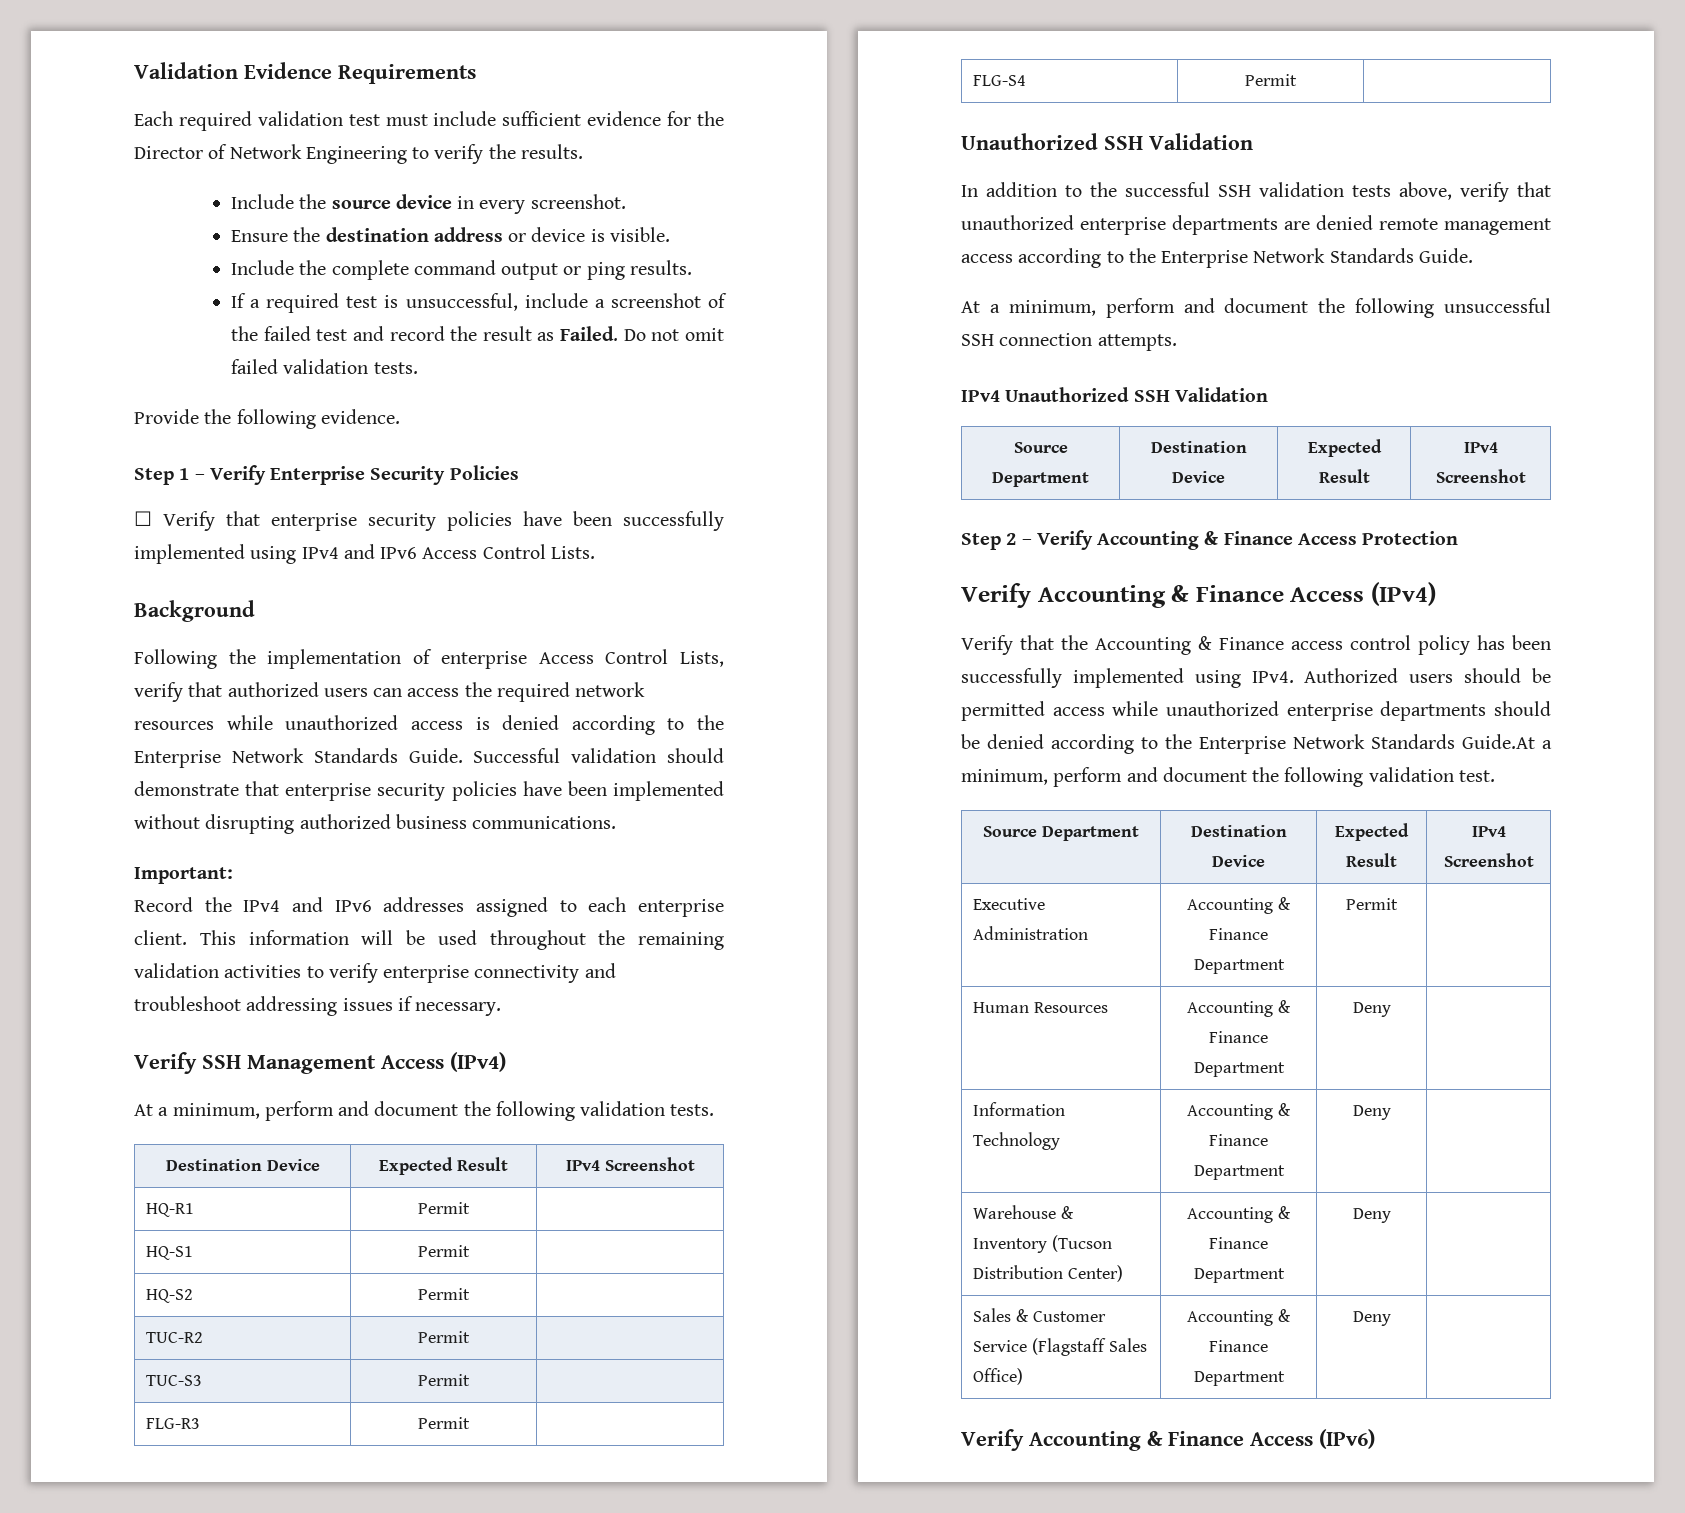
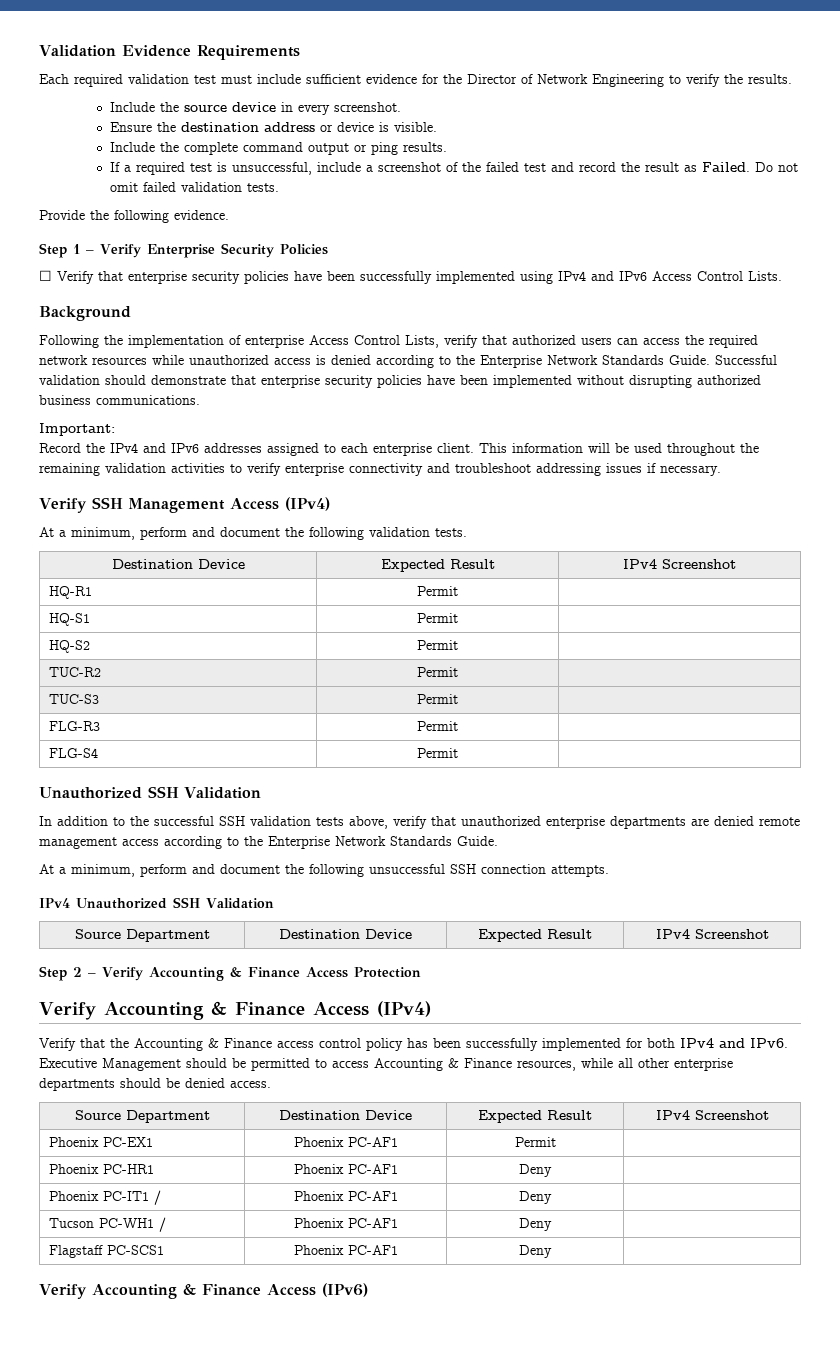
- Verify that the Accounting & Finance access control policy has been successfully implemented using IPv4. Authorized users should be permitted access while unauthorized enterprise departments should be denied according to the Enterprise Network Standards Guide.At a minimum, perform and document the following validation test.
+ Verify that the Accounting & Finance access control policy has been successfully implemented for both IPv4 and IPv6. Executive Management should be permitted to access Accounting & Finance resources, while all other enterprise departments should be denied access.
  Source Department | Destination Device | Expected Result | IPv4 Screenshot
- Executive Administration | Accounting & Finance Department | Permit |
- Human Resources | Accounting & Finance Department | Deny |
- Information Technology | Accounting & Finance Department | Deny |
- Warehouse & Inventory (Tucson Distribution Center) | Accounting & Finance Department | Deny |
- Sales & Customer Service (Flagstaff Sales Office) | Accounting & Finance Department | Deny |
+ Phoenix PC-EX1 | Phoenix PC-AF1 | Permit |
+ Phoenix PC-HR1 | Phoenix PC-AF1 | Deny |
+ Phoenix PC-IT1 / | Phoenix PC-AF1 | Deny |
+ Tucson PC-WH1 / | Phoenix PC-AF1 | Deny |
+ Flagstaff PC-SCS1 | Phoenix PC-AF1 | Deny |

